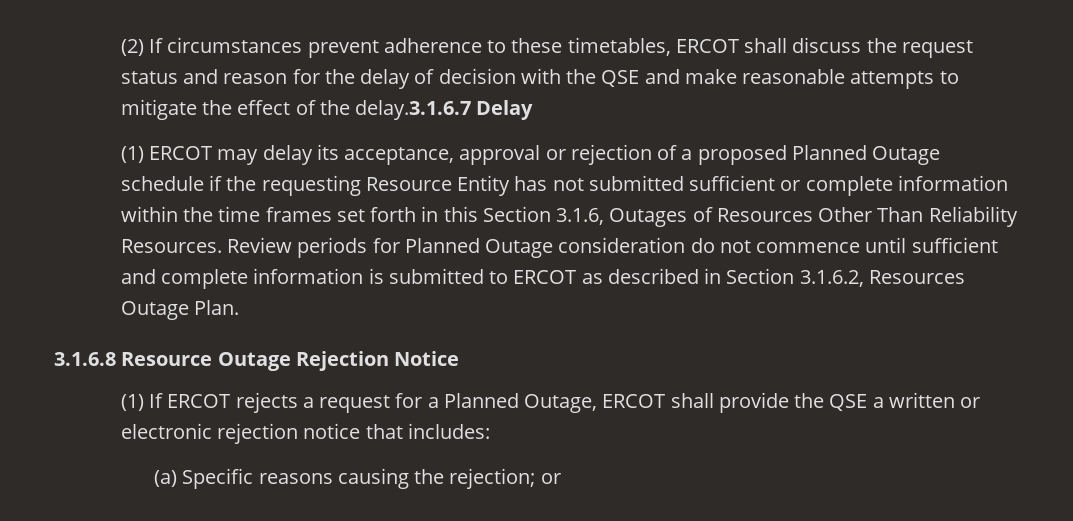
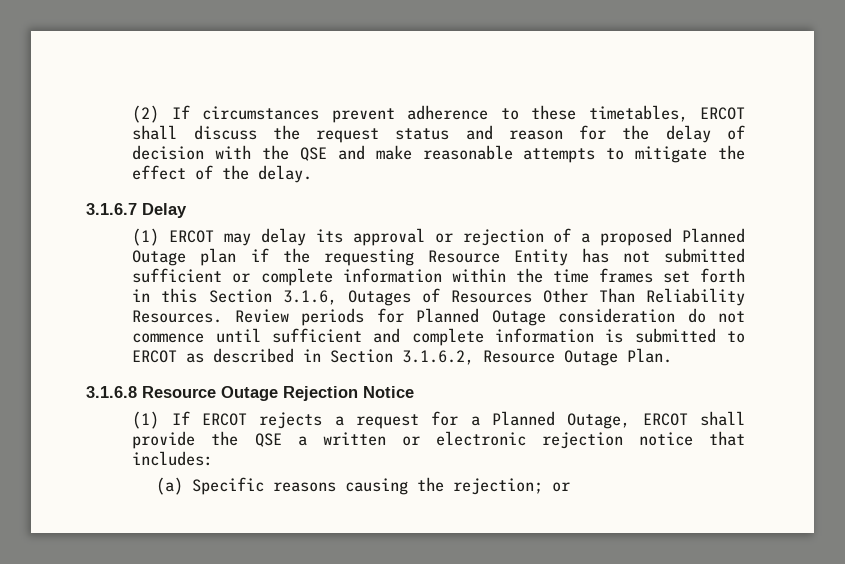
- (2) If circumstances prevent adherence to these timetables, ERCOT shall discuss the request status and reason for the delay of decision with the QSE and make reasonable attempts to mitigate the effect of the delay.3.1.6.7 Delay
+ (2) If circumstances prevent adherence to these timetables, ERCOT shall discuss the request status and reason for the delay of decision with the QSE and make reasonable attempts to mitigate the effect of the delay.
+ 3.1.6.7 Delay
- (1) ERCOT may delay its acceptance, approval or rejection of a proposed Planned Outage schedule if the requesting Resource Entity has not submitted sufficient or complete information within the time frames set forth in this Section 3.1.6, Outages of Resources Other Than Reliability Resources.
+ (1) ERCOT may delay its approval or rejection of a proposed Planned Outage plan if the requesting Resource Entity has not submitted sufficient or complete information within the time frames set forth in this Section 3.1.6, Outages of Resources Other Than Reliability Resources.
- Review periods for Planned Outage consideration do not commence until sufficient and complete information is submitted to ERCOT as described in Section 3.1.6.2, Resources Outage Plan.
+ Review periods for Planned Outage consideration do not commence until sufficient and complete information is submitted to ERCOT as described in Section 3.1.6.2, Resource Outage Plan.

